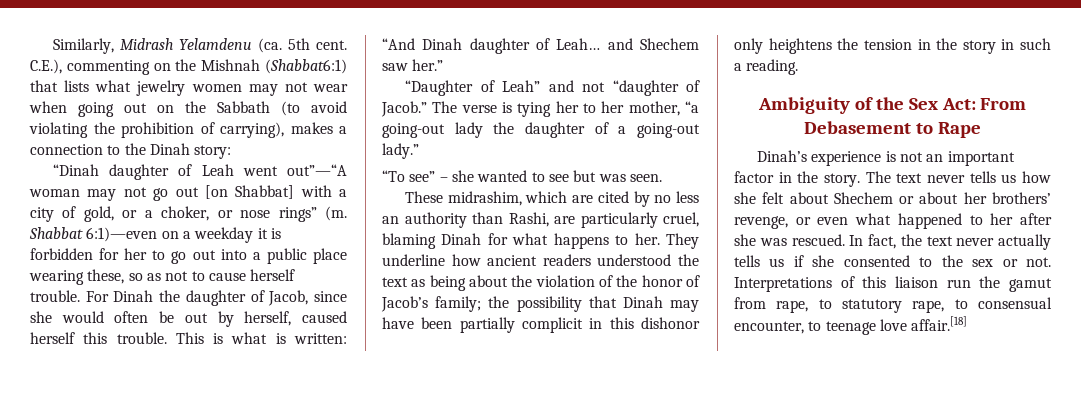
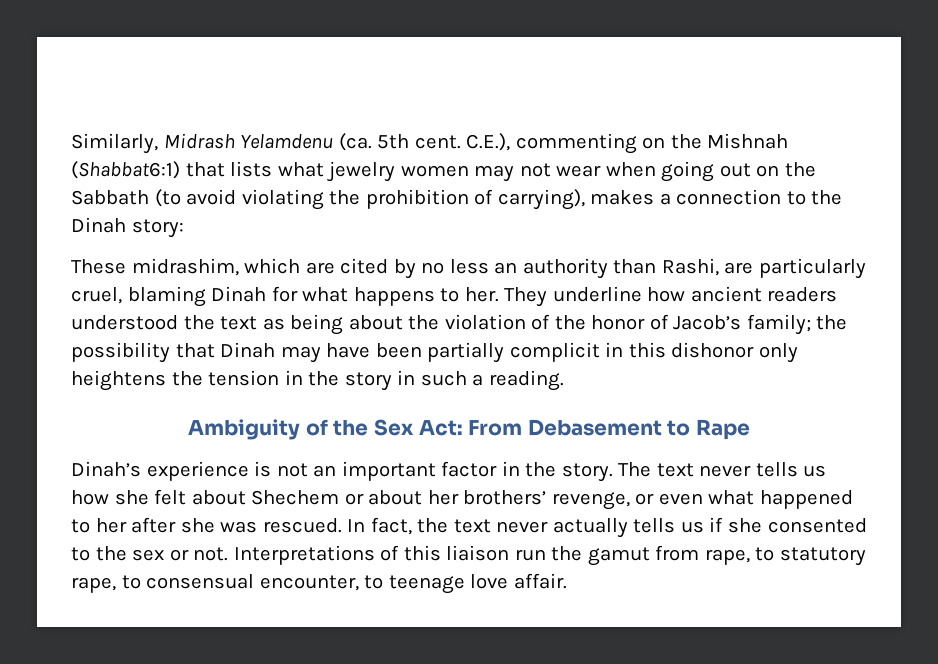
- “Dinah daughter of Leah went out”—“A woman may not go out [on Shabbat] with a city of gold, or a choker, or nose rings” (m. Shabbat 6:1)—even on a weekday it is forbidden for her to go out into a public place wearing these, so as not to cause herself trouble. For Dinah the daughter of Jacob, since she would often be out by herself, caused herself this trouble. This is what is written: “And Dinah daughter of Leah… and Shechem saw her.”
- “Daughter of Leah” and not “daughter of Jacob.” The verse is tying her to her mother, “a going-out lady the daughter of a going-out lady.”
- “To see” – she wanted to see but was seen.
- Interpretations of this liaison run the gamut from rape, to statutory rape, to consensual encounter, to teenage love affair.[18]
+ Interpretations of this liaison run the gamut from rape, to statutory rape, to consensual encounter, to teenage love affair.

